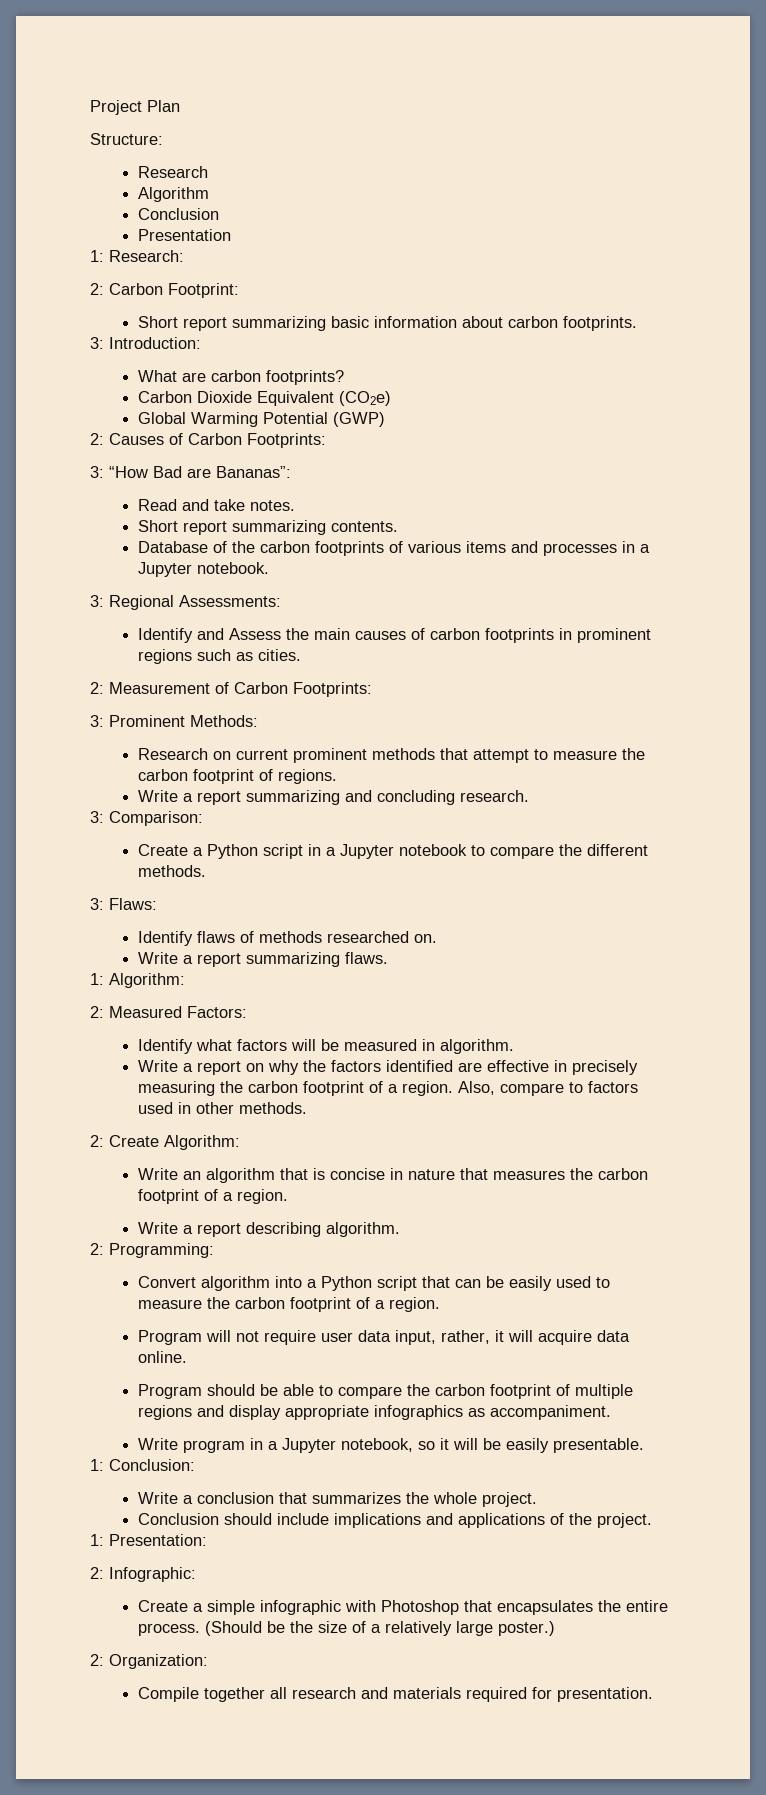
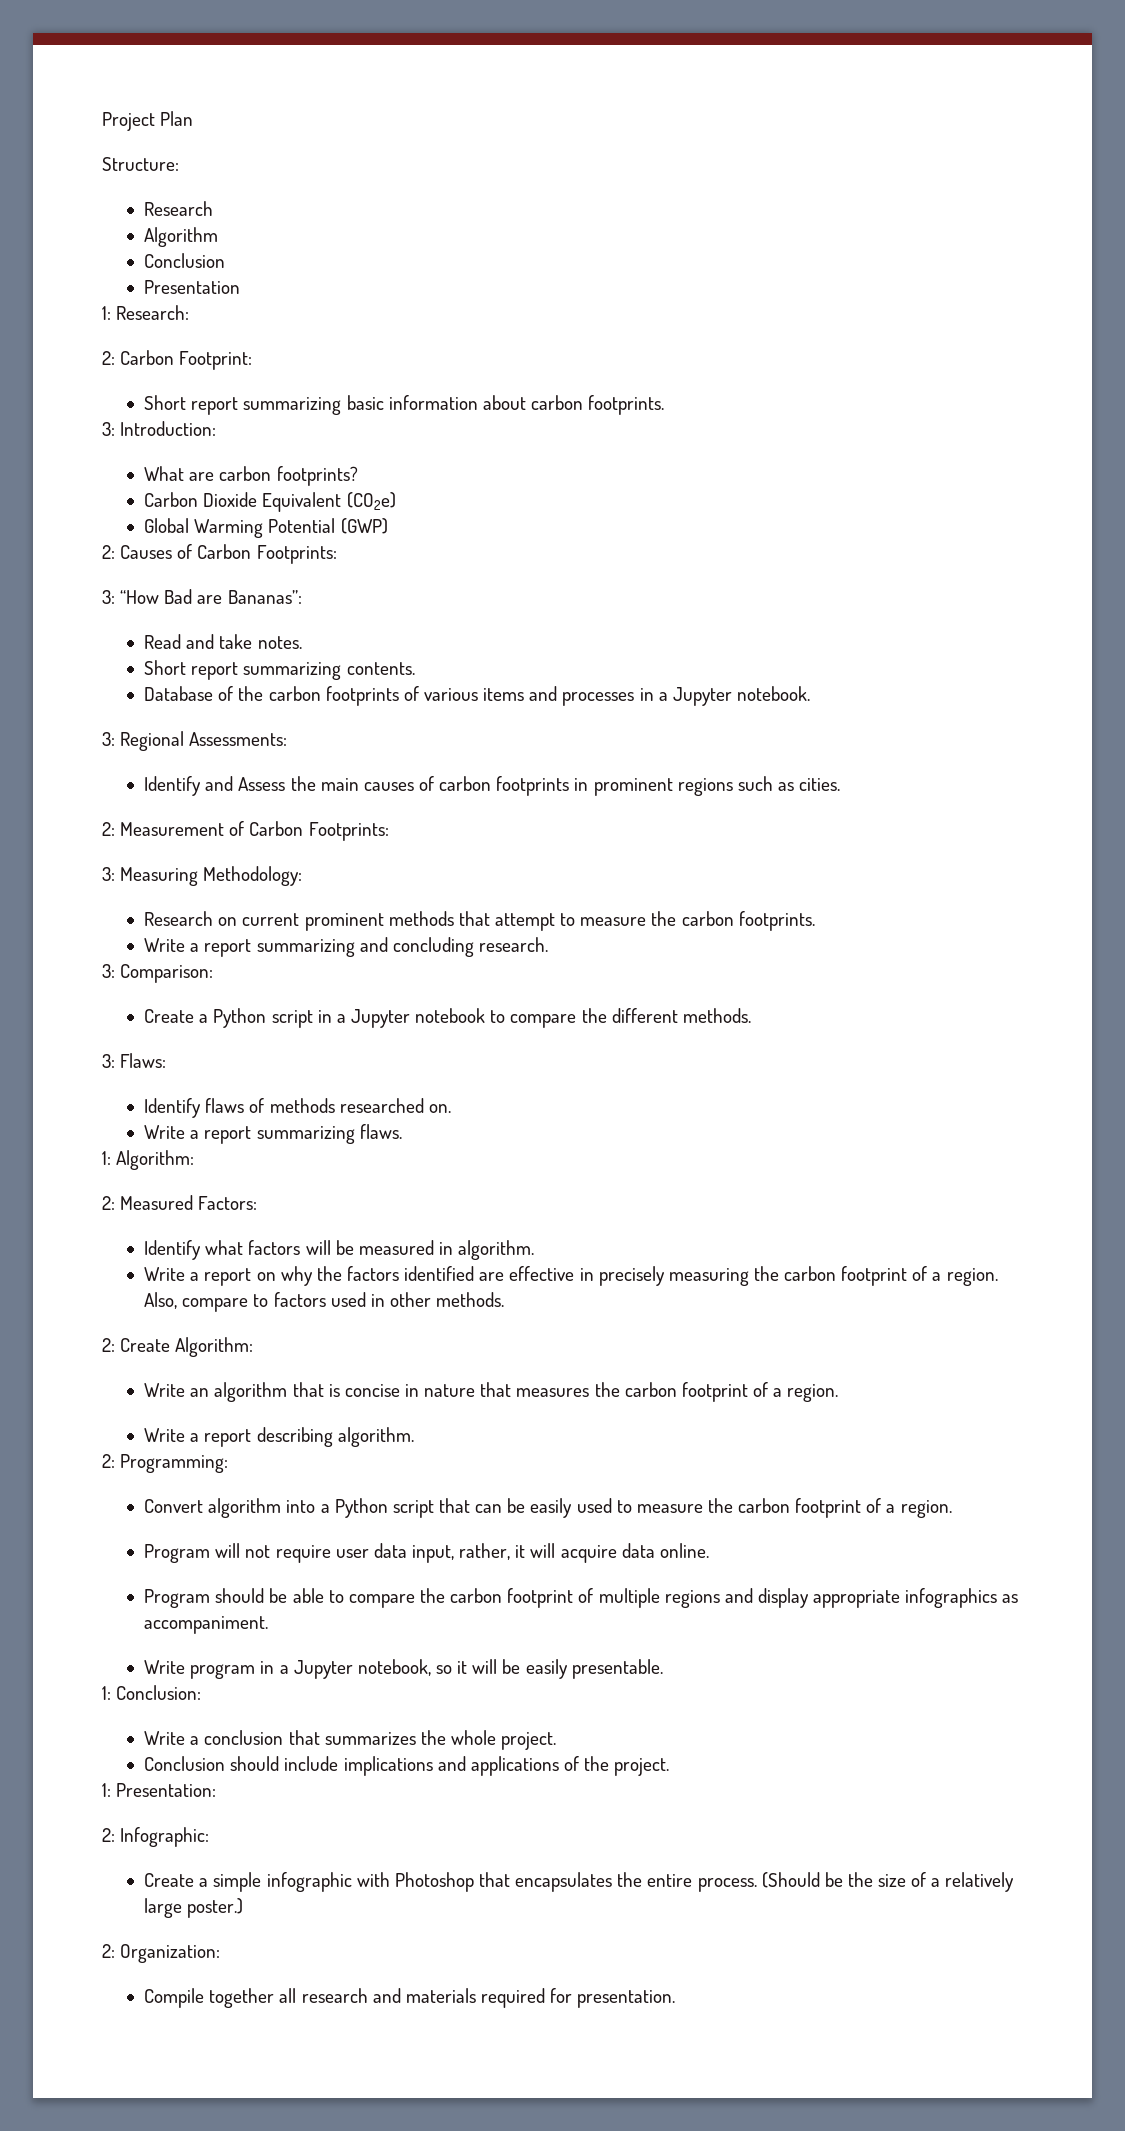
- 3: Prominent Methods:
+ 3: Measuring Methodology:
- Research on current prominent methods that attempt to measure the carbon footprint of regions.
+ Research on current prominent methods that attempt to measure the carbon footprints.

